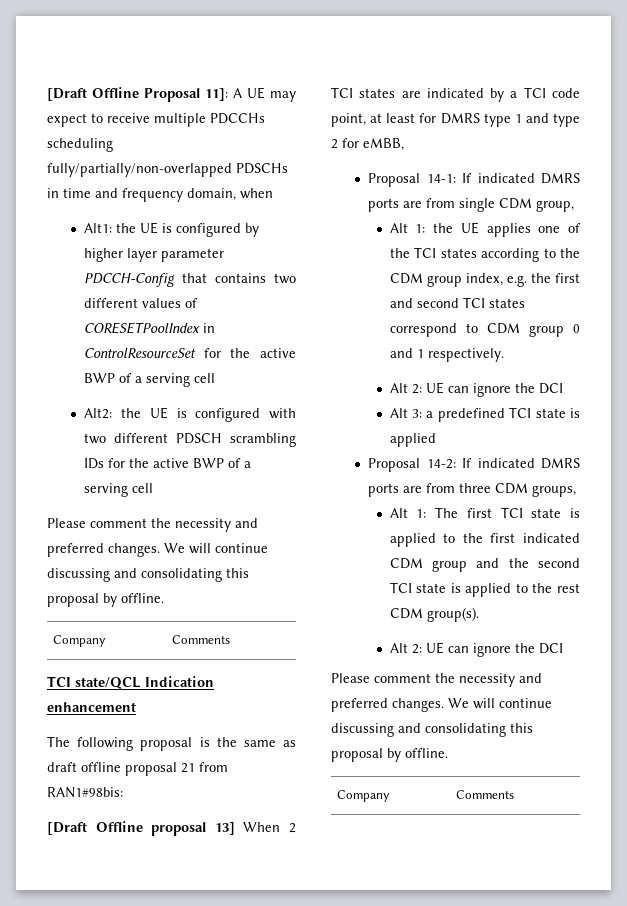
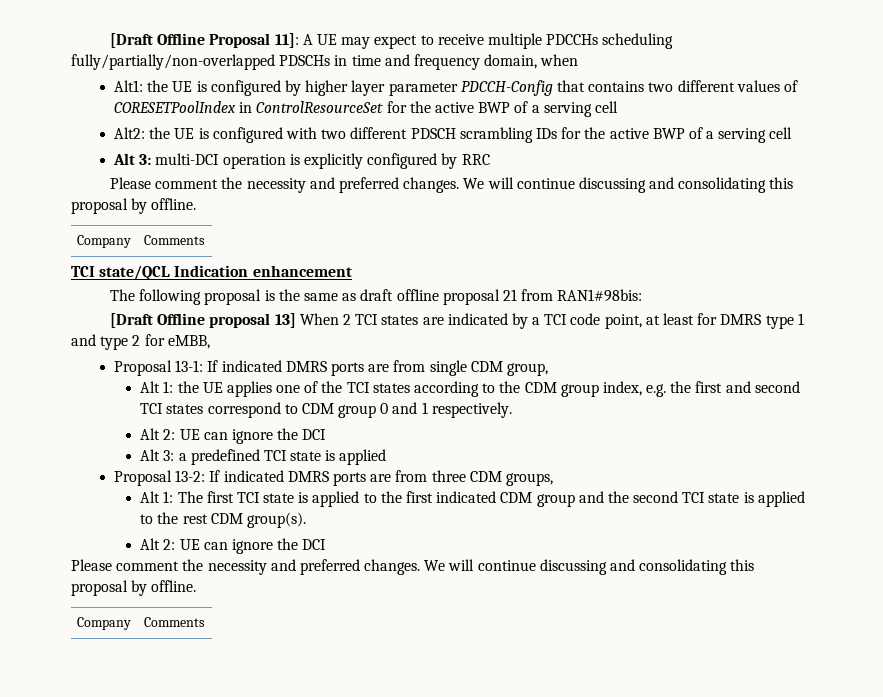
+ Alt 3: multi-DCI operation is explicitly configured by RRC
- Proposal 14-1: If indicated DMRS ports are from single CDM group,
+ Proposal 13-1: If indicated DMRS ports are from single CDM group,
- Proposal 14-2: If indicated DMRS ports are from three CDM groups,
+ Proposal 13-2: If indicated DMRS ports are from three CDM groups,

